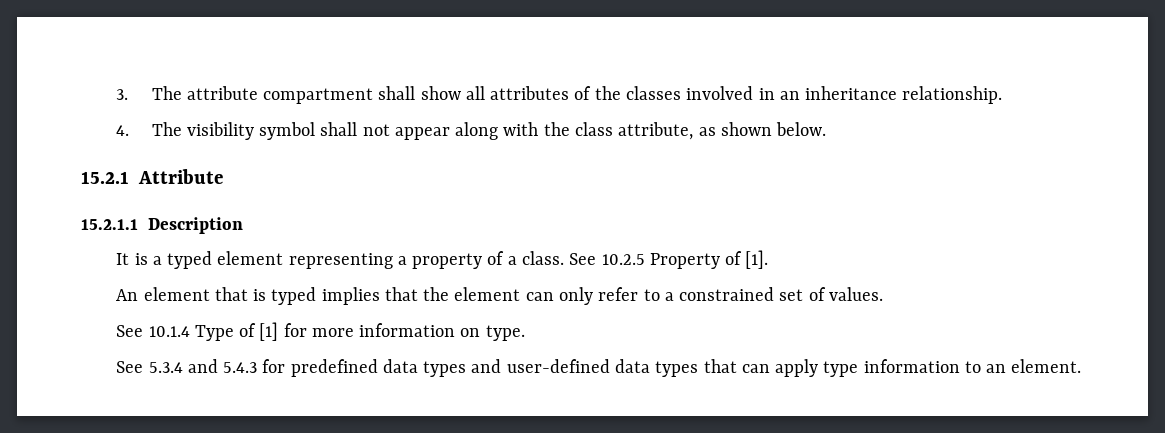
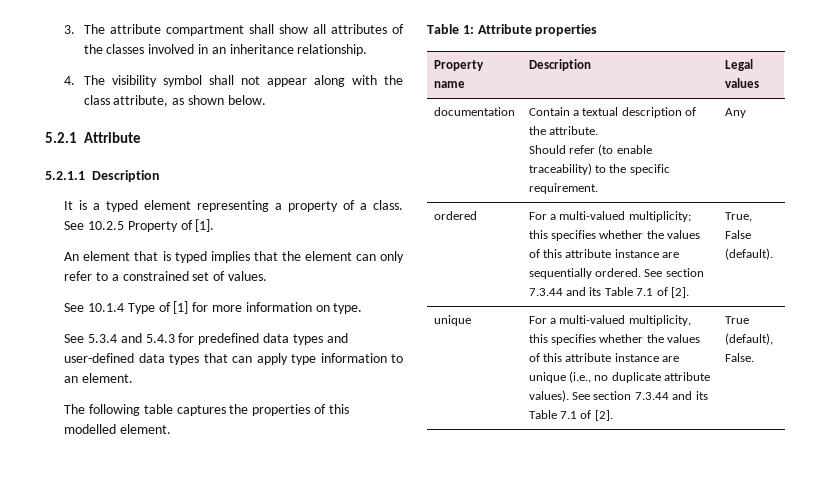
- 15.2.1 Attribute
+ 5.2.1 Attribute
- 15.2.1.1 Description
+ 5.2.1.1 Description
+ The following table captures the properties of this modelled element.
+ Table 1: Attribute properties
+ Property name | Description | Legal values
+ documentation | Contain a textual description of the attribute.
+ Should refer (to enable traceability) to the specific requirement. | Any
+ ordered | For a multi-valued multiplicity; this specifies whether the values of this attribute instance are sequentially ordered. See section 7.3.44 and its Table 7.1 of [2]. | True, False (default).
+ unique | For a multi-valued multiplicity, this specifies whether the values of this attribute instance are unique (i.e., no duplicate attribute values). See section 7.3.44 and its Table 7.1 of [2]. | True (default), False.

